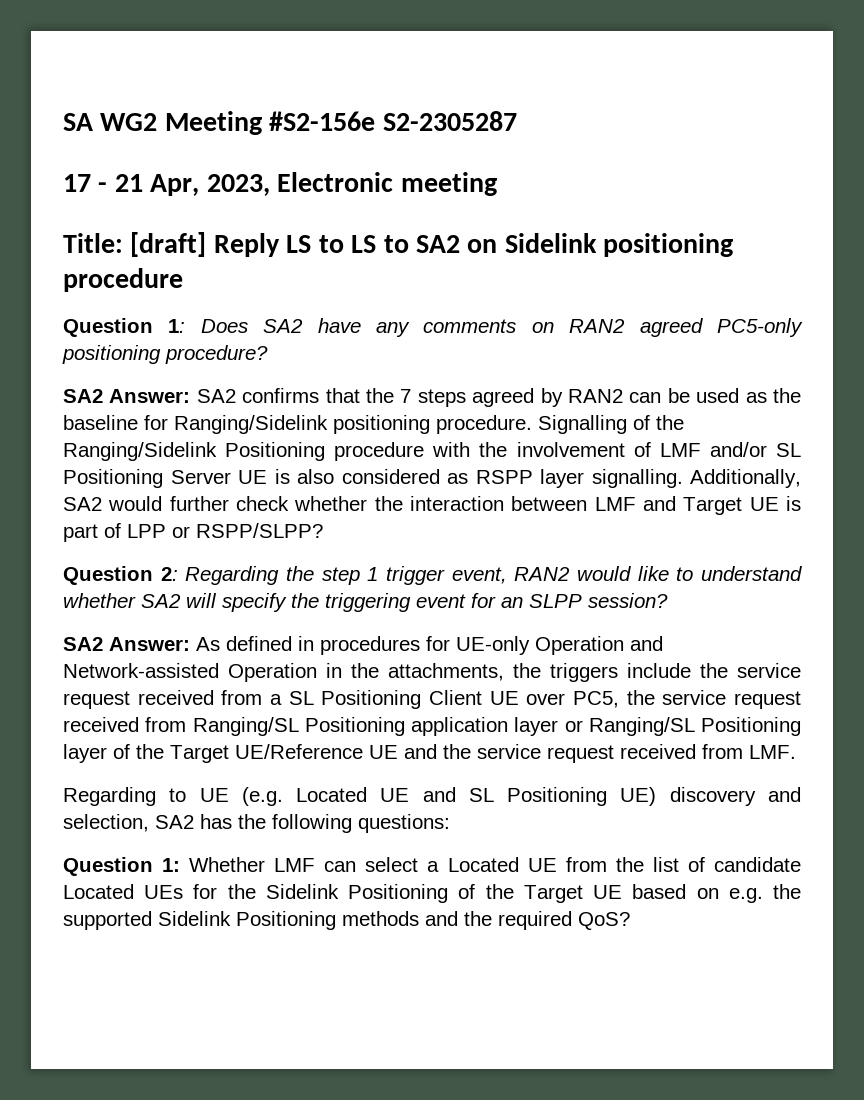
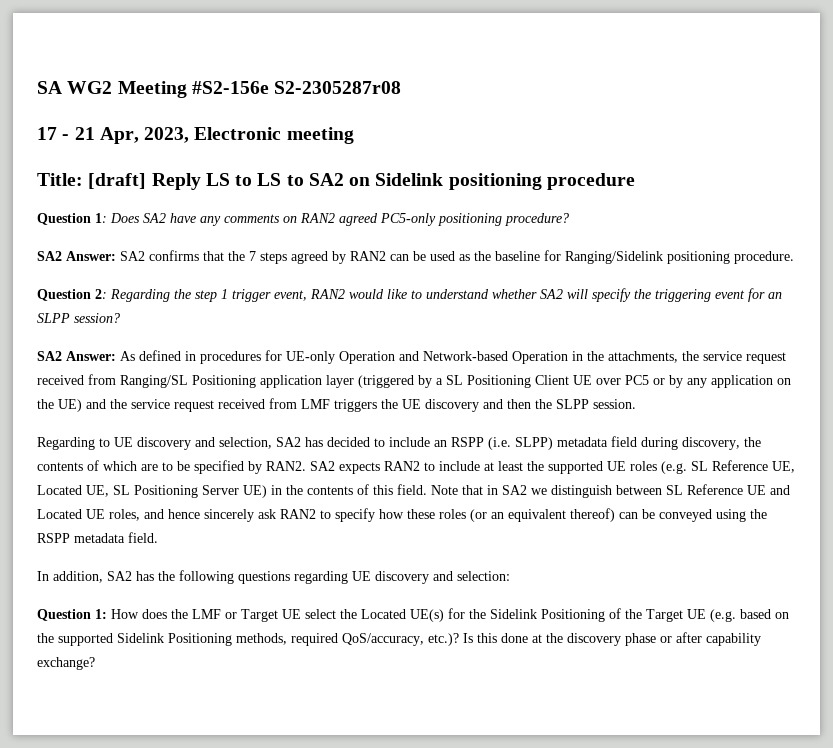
- SA WG2 Meeting #S2-156e S2-2305287
+ SA WG2 Meeting #S2-156e S2-2305287r08
- Signalling of the Ranging/Sidelink Positioning procedure with the involvement of LMF and/or SL Positioning Server UE is also considered as RSPP layer signalling. Additionally, SA2 would further check whether the interaction between LMF and Target UE is part of LPP or RSPP/SLPP?
- SA2 Answer: As defined in procedures for UE-only Operation and Network-assisted Operation in the attachments, the triggers include the service request received from a SL Positioning Client UE over PC5, the service request received from Ranging/SL Positioning application layer or Ranging/SL Positioning layer of the Target UE/Reference UE and the service request received from LMF.
- Regarding to UE (e.g. Located UE and SL Positioning UE) discovery and selection, SA2 has the following questions:
- Question 1: Whether LMF can select a Located UE from the list of candidate Located UEs for the Sidelink Positioning of the Target UE based on e.g. the supported Sidelink Positioning methods and the required QoS?
+ SA2 Answer: As defined in procedures for UE-only Operation and Network-based Operation in the attachments, the service request received from Ranging/SL Positioning application layer (triggered by a SL Positioning Client UE over PC5 or by any application on the UE) and the service request received from LMF triggers the UE discovery and then the SLPP session.
+ Regarding to UE discovery and selection, SA2 has decided to include an RSPP (i.e. SLPP) metadata field during discovery, the contents of which are to be specified by RAN2. SA2 expects RAN2 to include at least the supported UE roles (e.g. SL Reference UE, Located UE, SL Positioning Server UE) in the contents of this field. Note that in SA2 we distinguish between SL Reference UE and Located UE roles, and hence sincerely ask RAN2 to specify how these roles (or an equivalent thereof) can be conveyed using the RSPP metadata field.
+ In addition, SA2 has the following questions regarding UE discovery and selection:
+ Question 1: How does the LMF or Target UE select the Located UE(s) for the Sidelink Positioning of the Target UE (e.g. based on the supported Sidelink Positioning methods, required QoS/accuracy, etc.)? Is this done at the discovery phase or after capability exchange?

